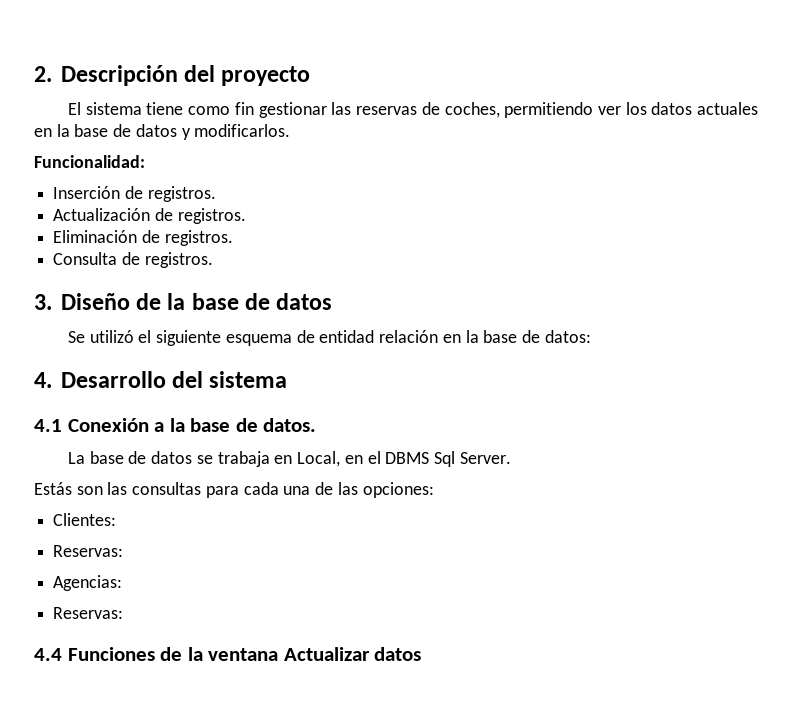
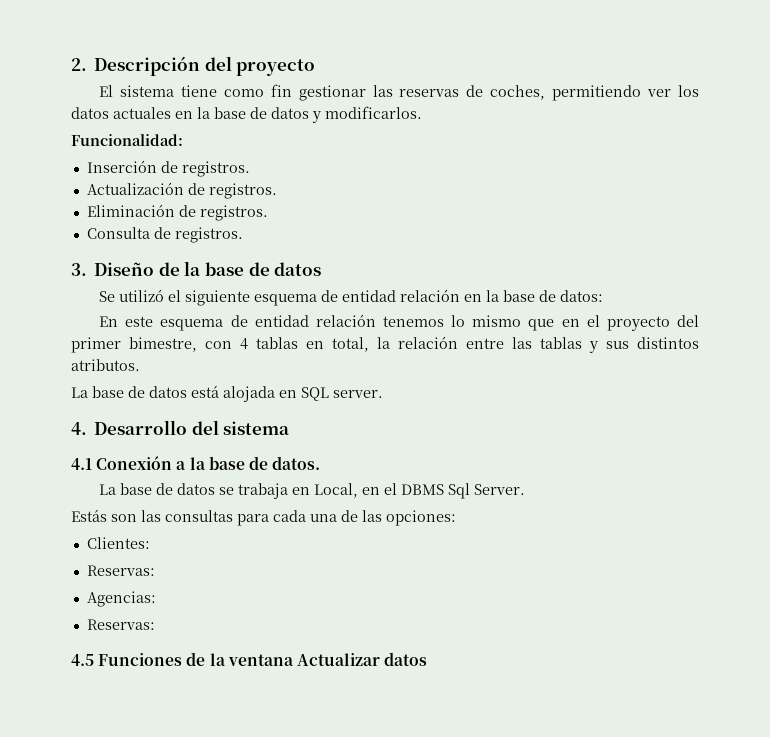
+ En este esquema de entidad relación tenemos lo mismo que en el proyecto del primer bimestre, con 4 tablas en total, la relación entre las tablas y sus distintos atributos.
+ La base de datos está alojada en SQL server.
- 4.4 Funciones de la ventana Actualizar datos
+ 4.5 Funciones de la ventana Actualizar datos

